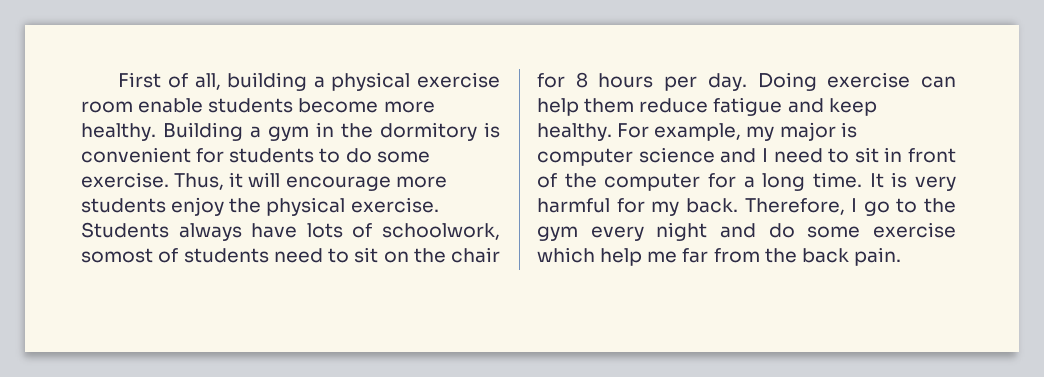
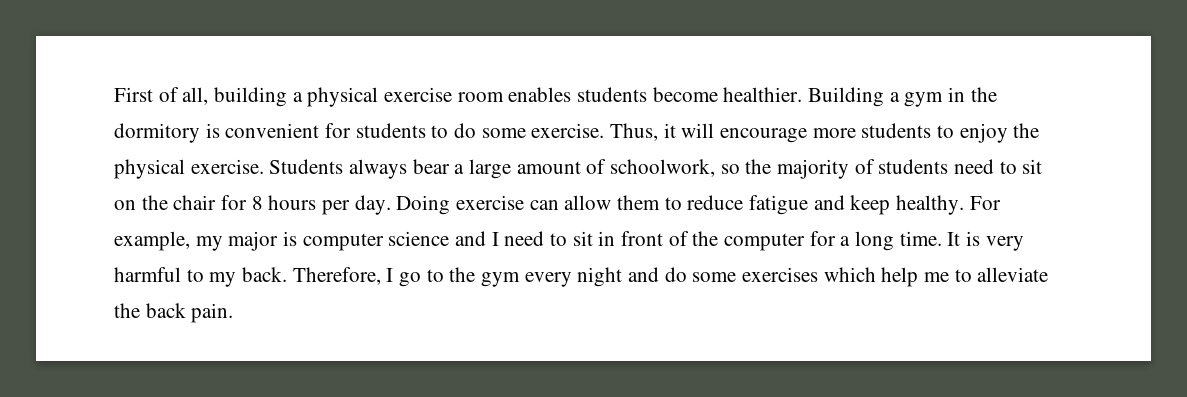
- First of all, building a physical exercise room enable students become more healthy.
+ First of all, building a physical exercise room enables students become healthier.
- Thus, it will encourage more students enjoy the physical exercise.
+ Thus, it will encourage more students to enjoy the physical exercise.
- Students always have lots of schoolwork, somost of students need to sit on the chair for 8 hours per day.
+ Students always bear a large amount of schoolwork, so the majority of students need to sit on the chair for 8 hours per day.
- Doing exercise can help them reduce fatigue and keep healthy.
+ Doing exercise can allow them to reduce fatigue and keep healthy.
- It is very harmful for my back.
+ It is very harmful to my back.
- Therefore, I go to the gym every night and do some exercise which help me far from the back pain.
+ Therefore, I go to the gym every night and do some exercises which help me to alleviate the back pain.

